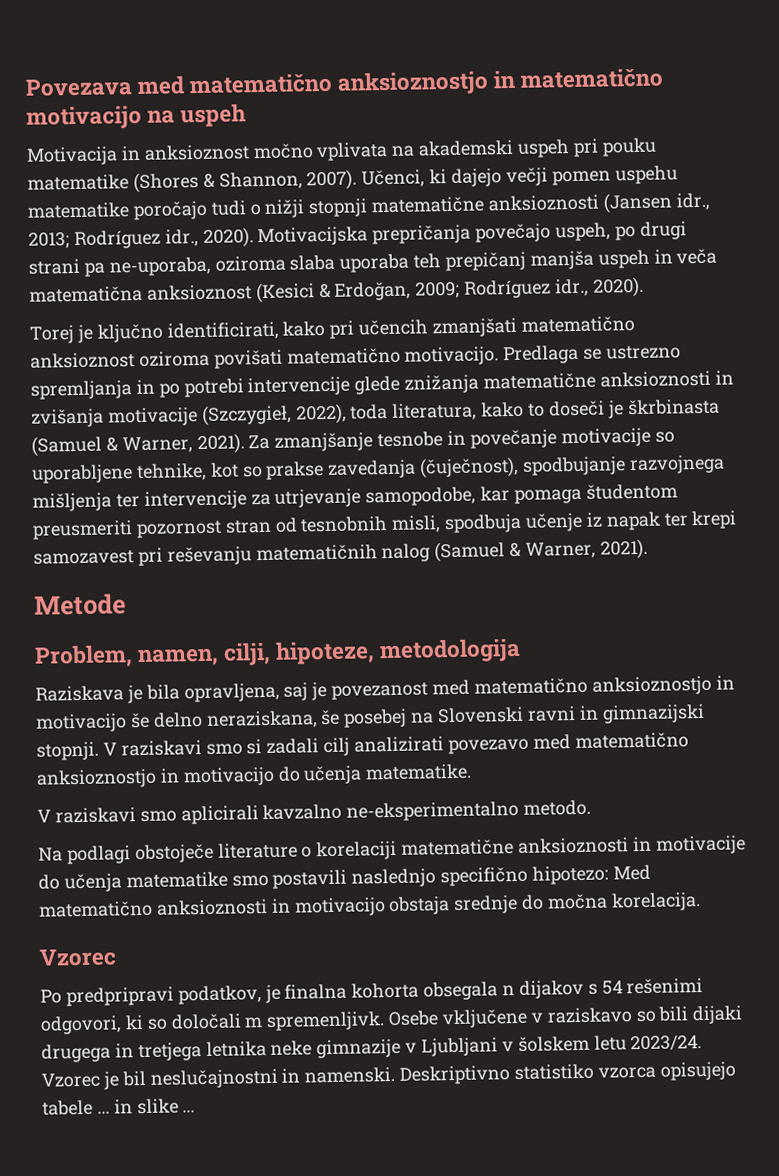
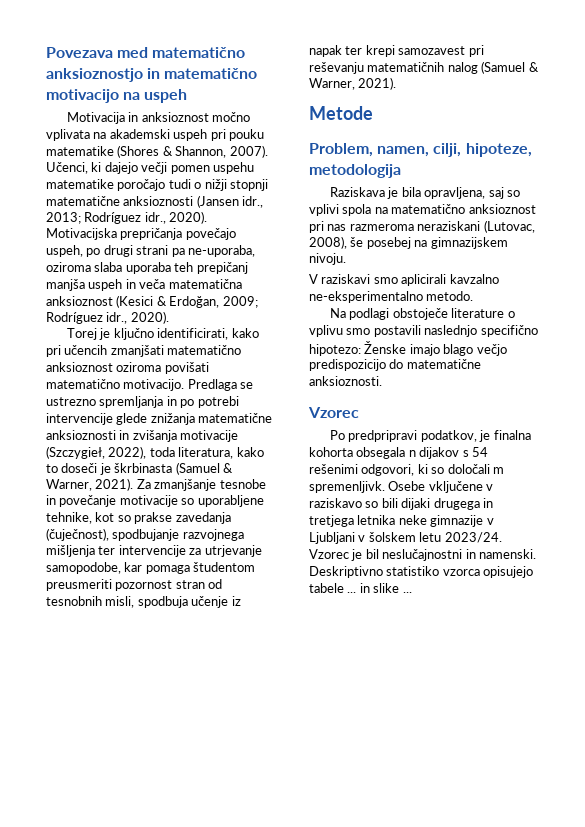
- Raziskava je bila opravljena, saj je povezanost med matematično anksioznostjo in motivacijo še delno neraziskana, še posebej na Slovenski ravni in gimnazijski stopnji. V raziskavi smo si zadali cilj analizirati povezavo med matematično anksioznostjo in motivacijo do učenja matematike.
+ Raziskava je bila opravljena, saj so vplivi spola na matematično anksioznost pri nas razmeroma neraziskani (Lutovac, 2008), še posebej na gimnazijskem nivoju.
- Na podlagi obstoječe literature o korelaciji matematične anksioznosti in motivacije do učenja matematike smo postavili naslednjo specifično hipotezo: Med matematično anksioznosti in motivacijo obstaja srednje do močna korelacija.
+ Na podlagi obstoječe literature o vplivu smo postavili naslednjo specifično hipotezo: Ženske imajo blago večjo predispozicijo do matematične anksioznosti.

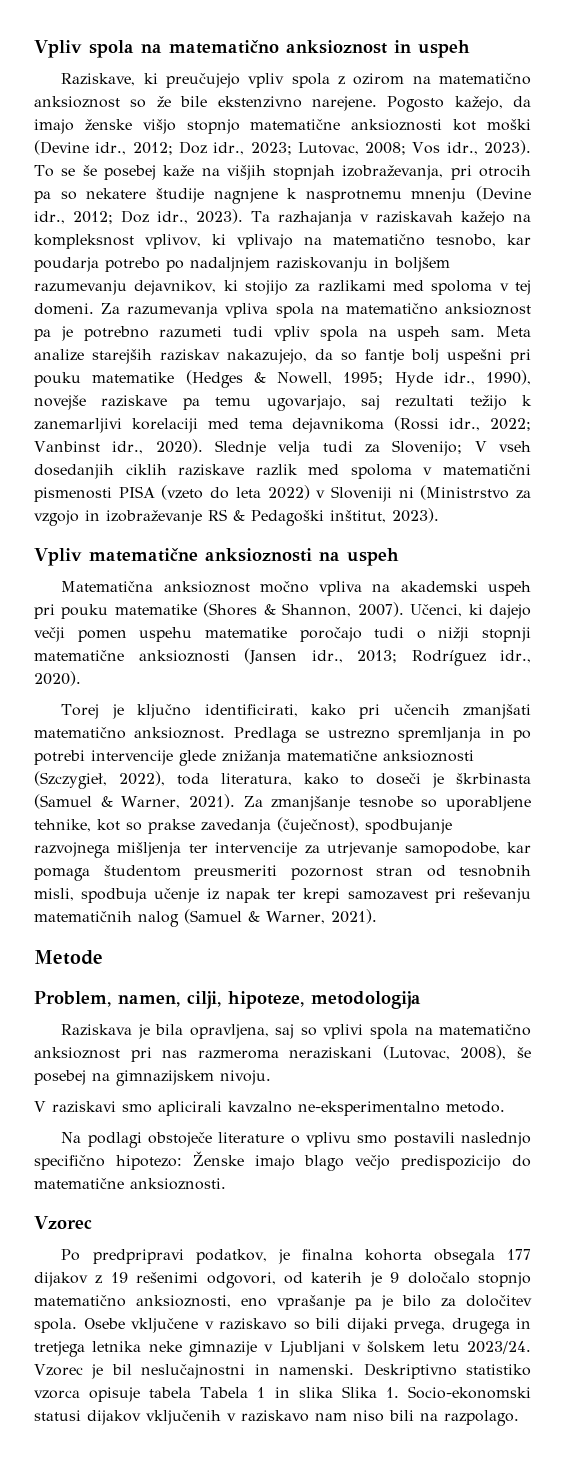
- Povezava med matematično anksioznostjo in matematično motivacijo na uspeh
+ Vpliv spola na matematično anksioznost in uspeh
+ Raziskave, ki preučujejo vpliv spola z ozirom na matematično anksioznost so že bile ekstenzivno narejene. Pogosto kažejo, da imajo ženske višjo stopnjo matematične anksioznosti kot moški (Devine idr., 2012; Doz idr., 2023; Lutovac, 2008; Vos idr., 2023). To se še posebej kaže na višjih stopnjah izobraževanja, pri otrocih pa so nekatere študije nagnjene k nasprotnemu mnenju (Devine idr., 2012; Doz idr., 2023). Ta razhajanja v raziskavah kažejo na kompleksnost vplivov, ki vplivajo na matematično tesnobo, kar poudarja potrebo po nadaljnjem raziskovanju in boljšem razumevanju dejavnikov, ki stojijo za razlikami med spoloma v tej domeni. Za razumevanja vpliva spola na matematično anksioznost pa je potrebno razumeti tudi vpliv spola na uspeh sam. Meta analize starejših raziskav nakazujejo, da so fantje bolj uspešni pri pouku matematike (Hedges & Nowell, 1995; Hyde idr., 1990), novejše raziskave pa temu ugovarjajo, saj rezultati težijo k zanemarljivi korelaciji med tema dejavnikoma (Rossi idr., 2022; Vanbinst idr., 2020). Slednje velja tudi za Slovenijo; V vseh dosedanjih ciklih raziskave razlik med spoloma v matematični pismenosti PISA (vzeto do leta 2022) v Sloveniji ni (Ministrstvo za vzgojo in izobraževanje RS & Pedagoški inštitut, 2023).
+ Vpliv matematične anksioznosti na uspeh
- Motivacija in anksioznost močno vplivata na akademski uspeh pri pouku matematike (Shores & Shannon, 2007).
+ Matematična anksioznost močno vpliva na akademski uspeh pri pouku matematike (Shores & Shannon, 2007).
- Motivacijska prepričanja povečajo uspeh, po drugi strani pa ne-uporaba, oziroma slaba uporaba teh prepičanj manjša uspeh in veča matematična anksioznost (Kesici & Erdoğan, 2009; Rodríguez idr., 2020).
- Torej je ključno identificirati, kako pri učencih zmanjšati matematično anksioznost oziroma povišati matematično motivacijo.
+ Torej je ključno identificirati, kako pri učencih zmanjšati matematično anksioznost.
- Predlaga se ustrezno spremljanja in po potrebi intervencije glede znižanja matematične anksioznosti in zvišanja motivacije (Szczygieł, 2022), toda literatura, kako to doseči je škrbinasta (Samuel & Warner, 2021).
+ Predlaga se ustrezno spremljanja in po potrebi intervencije glede znižanja matematične anksioznosti (Szczygieł, 2022), toda literatura, kako to doseči je škrbinasta (Samuel & Warner, 2021).
- Za zmanjšanje tesnobe in povečanje motivacije so uporabljene tehnike, kot so prakse zavedanja (čuječnost), spodbujanje razvojnega mišljenja ter intervencije za utrjevanje samopodobe, kar pomaga študentom preusmeriti pozornost stran od tesnobnih misli, spodbuja učenje iz napak ter krepi samozavest pri reševanju matematičnih nalog (Samuel & Warner, 2021).
+ Za zmanjšanje tesnobe so uporabljene tehnike, kot so prakse zavedanja (čuječnost), spodbujanje razvojnega mišljenja ter intervencije za utrjevanje samopodobe, kar pomaga študentom preusmeriti pozornost stran od tesnobnih misli, spodbuja učenje iz napak ter krepi samozavest pri reševanju matematičnih nalog (Samuel & Warner, 2021).
- Po predpripravi podatkov, je finalna kohorta obsegala n dijakov s 54 rešenimi odgovori, ki so določali m spremenljivk.
+ Po predpripravi podatkov, je finalna kohorta obsegala 177 dijakov z 19 rešenimi odgovori, od katerih je 9 določalo stopnjo matematično anksioznosti, eno vprašanje pa je bilo za določitev spola.
- Osebe vključene v raziskavo so bili dijaki drugega in tretjega letnika neke gimnazije v Ljubljani v šolskem letu 2023/24.
+ Osebe vključene v raziskavo so bili dijaki prvega, drugega in tretjega letnika neke gimnazije v Ljubljani v šolskem letu 2023/24.
- Deskriptivno statistiko vzorca opisujejo tabele ... in slike ...
+ Deskriptivno statistiko vzorca opisuje tabela Tabela 1 in slika Slika 1. Socio-ekonomski statusi dijakov vključenih v raziskavo nam niso bili na razpolago.

